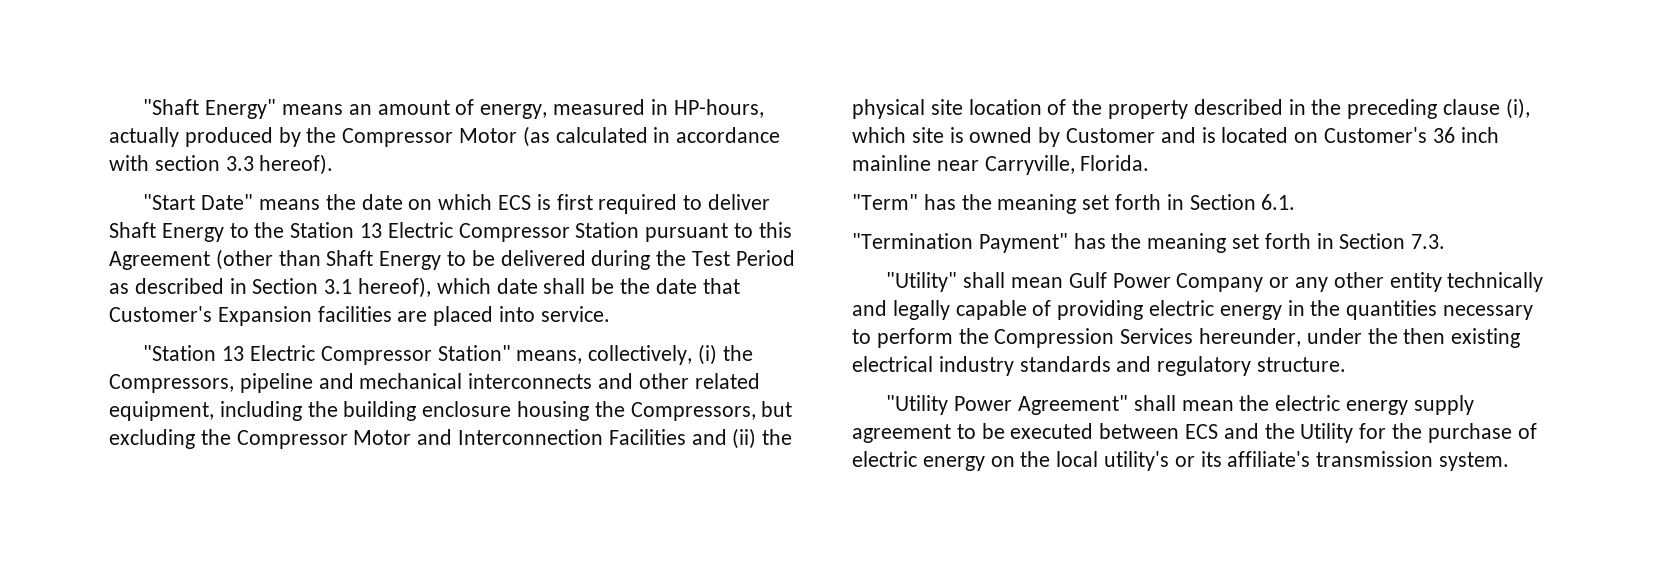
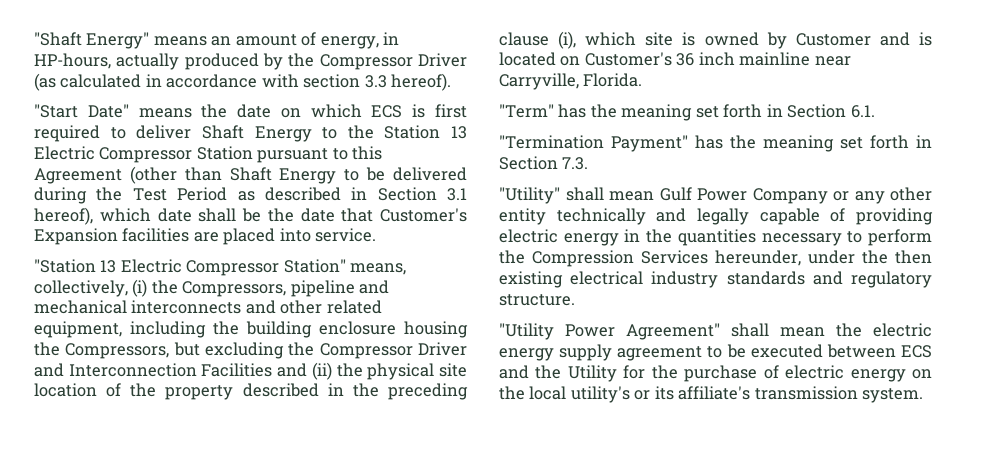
- "Shaft Energy" means an amount of energy, measured in HP-hours, actually produced by the Compressor Motor (as calculated in accordance with section 3.3 hereof).
+ "Shaft Energy" means an amount of energy, in HP-hours, actually produced by the Compressor Driver (as calculated in accordance with section 3.3 hereof).
- "Station 13 Electric Compressor Station" means, collectively, (i) the Compressors, pipeline and mechanical interconnects and other related equipment, including the building enclosure housing the Compressors, but excluding the Compressor Motor and Interconnection Facilities and (ii) the physical site location of the property described in the preceding clause (i), which site is owned by Customer and is located on Customer's 36 inch mainline near Carryville, Florida.
+ "Station 13 Electric Compressor Station" means, collectively, (i) the Compressors, pipeline and mechanical interconnects and other related equipment, including the building enclosure housing the Compressors, but excluding the Compressor Driver and Interconnection Facilities and (ii) the physical site location of the property described in the preceding clause (i), which site is owned by Customer and is located on Customer's 36 inch mainline near Carryville, Florida.

